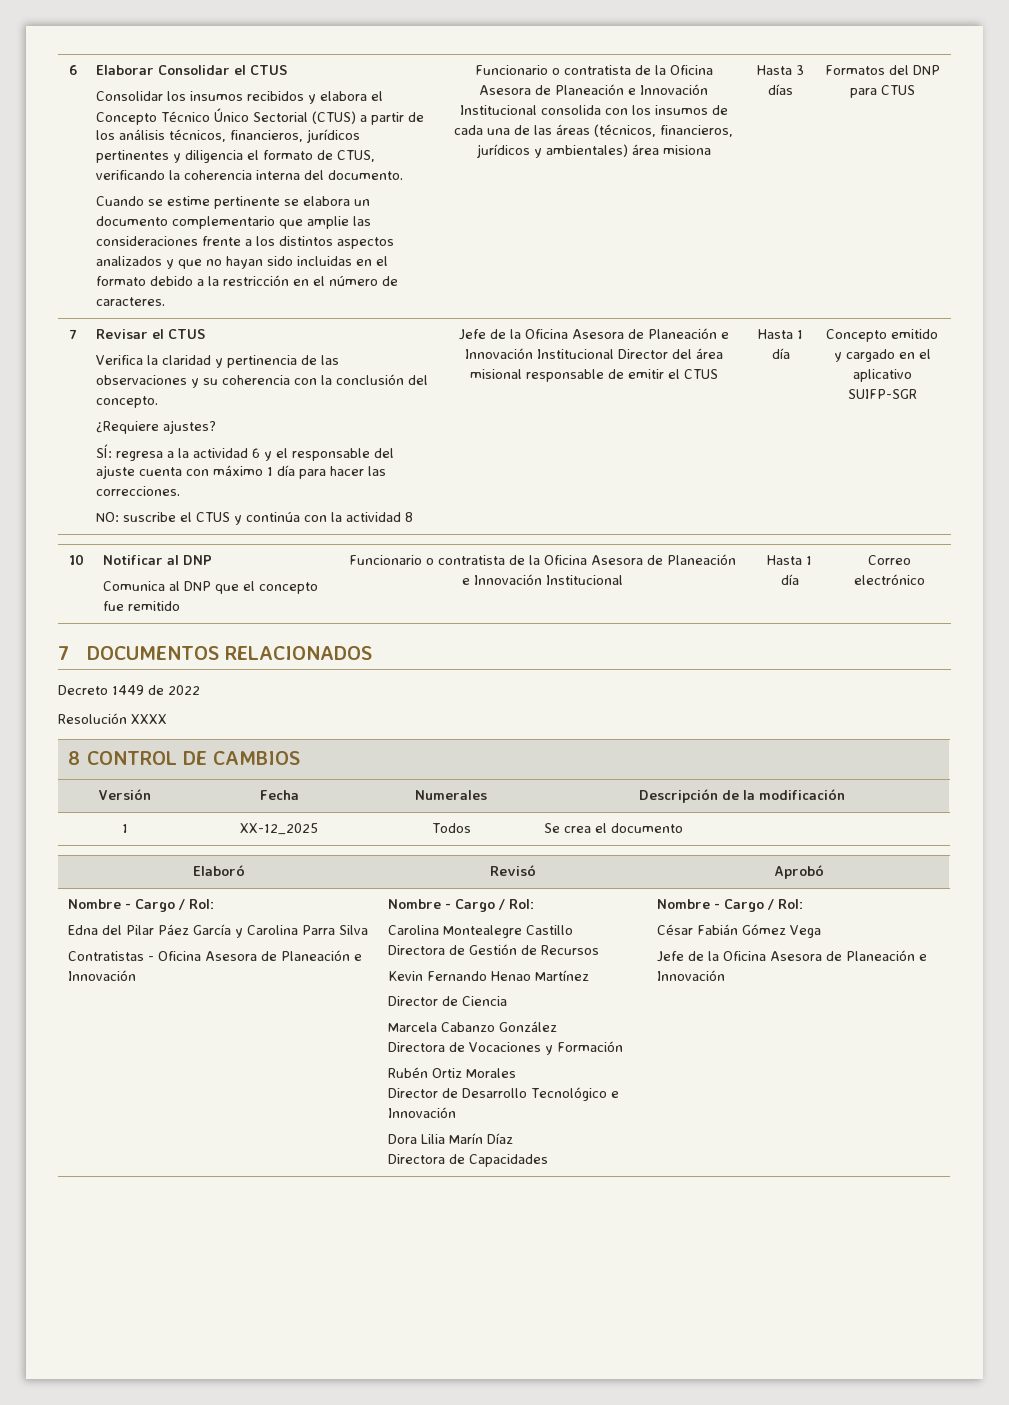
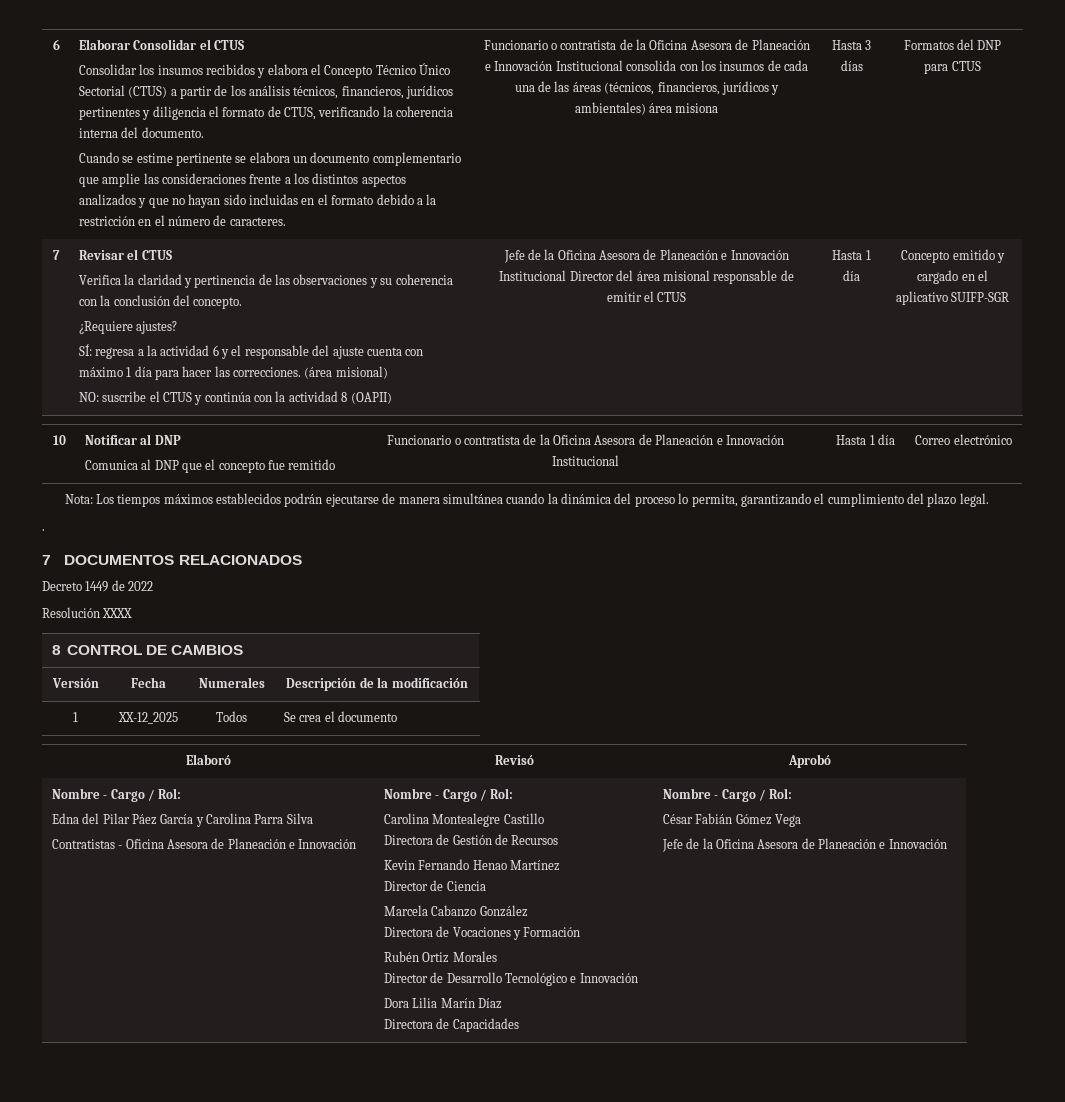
+ (área misional)
- NO: suscribe el CTUS y continúa con la actividad 8
+ NO: suscribe el CTUS y continúa con la actividad 8 (OAPII)
+ Nota: Los tiempos máximos establecidos podrán ejecutarse de manera simultánea cuando la dinámica del proceso lo permita, garantizando el cumplimiento del plazo legal.
+ .

